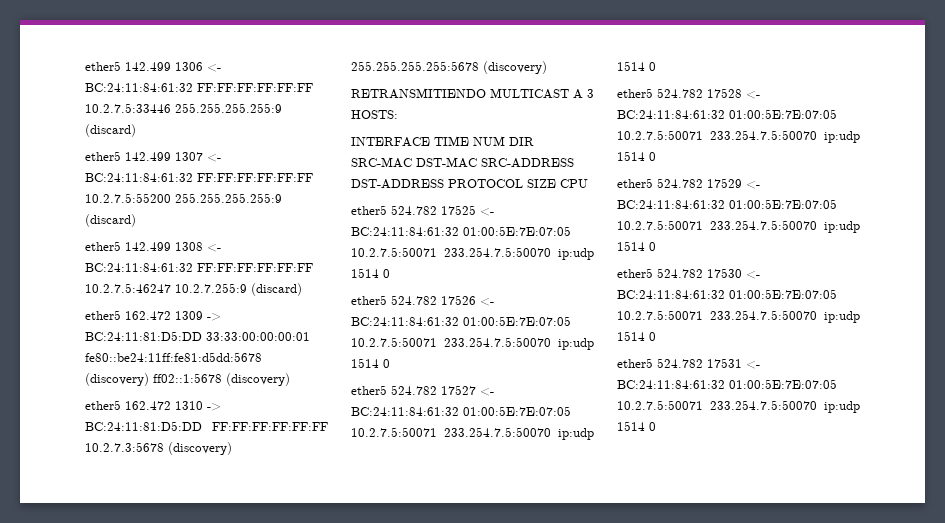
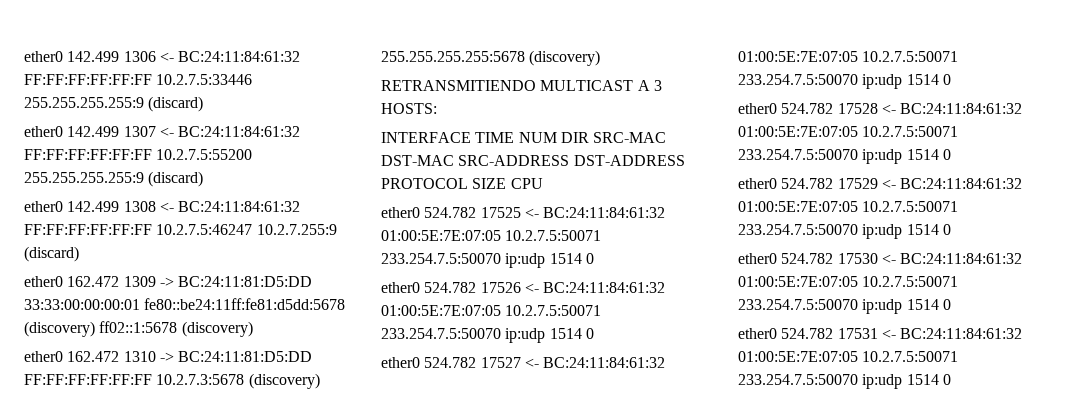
- ether5 142.499 1306 <- BC:24:11:84:61:32 FF:FF:FF:FF:FF:FF 10.2.7.5:33446 255.255.255.255:9 (discard)
+ ether0 142.499 1306 <- BC:24:11:84:61:32 FF:FF:FF:FF:FF:FF 10.2.7.5:33446 255.255.255.255:9 (discard)
- ether5 142.499 1307 <- BC:24:11:84:61:32 FF:FF:FF:FF:FF:FF 10.2.7.5:55200 255.255.255.255:9 (discard)
+ ether0 142.499 1307 <- BC:24:11:84:61:32 FF:FF:FF:FF:FF:FF 10.2.7.5:55200 255.255.255.255:9 (discard)
- ether5 142.499 1308 <- BC:24:11:84:61:32 FF:FF:FF:FF:FF:FF 10.2.7.5:46247 10.2.7.255:9 (discard)
+ ether0 142.499 1308 <- BC:24:11:84:61:32 FF:FF:FF:FF:FF:FF 10.2.7.5:46247 10.2.7.255:9 (discard)
- ether5 162.472 1309 -> BC:24:11:81:D5:DD 33:33:00:00:00:01 fe80::be24:11ff:fe81:d5dd:5678 (discovery) ff02::1:5678 (discovery)
+ ether0 162.472 1309 -> BC:24:11:81:D5:DD 33:33:00:00:00:01 fe80::be24:11ff:fe81:d5dd:5678 (discovery) ff02::1:5678 (discovery)
- ether5 162.472 1310 -> BC:24:11:81:D5:DD FF:FF:FF:FF:FF:FF 10.2.7.3:5678 (discovery) 255.255.255.255:5678 (discovery)
+ ether0 162.472 1310 -> BC:24:11:81:D5:DD FF:FF:FF:FF:FF:FF 10.2.7.3:5678 (discovery) 255.255.255.255:5678 (discovery)
- ether5 524.782 17525 <- BC:24:11:84:61:32 01:00:5E:7E:07:05 10.2.7.5:50071 233.254.7.5:50070 ip:udp 1514 0
+ ether0 524.782 17525 <- BC:24:11:84:61:32 01:00:5E:7E:07:05 10.2.7.5:50071 233.254.7.5:50070 ip:udp 1514 0
- ether5 524.782 17526 <- BC:24:11:84:61:32 01:00:5E:7E:07:05 10.2.7.5:50071 233.254.7.5:50070 ip:udp 1514 0
+ ether0 524.782 17526 <- BC:24:11:84:61:32 01:00:5E:7E:07:05 10.2.7.5:50071 233.254.7.5:50070 ip:udp 1514 0
- ether5 524.782 17527 <- BC:24:11:84:61:32 01:00:5E:7E:07:05 10.2.7.5:50071 233.254.7.5:50070 ip:udp 1514 0
+ ether0 524.782 17527 <- BC:24:11:84:61:32 01:00:5E:7E:07:05 10.2.7.5:50071 233.254.7.5:50070 ip:udp 1514 0
- ether5 524.782 17528 <- BC:24:11:84:61:32 01:00:5E:7E:07:05 10.2.7.5:50071 233.254.7.5:50070 ip:udp 1514 0
+ ether0 524.782 17528 <- BC:24:11:84:61:32 01:00:5E:7E:07:05 10.2.7.5:50071 233.254.7.5:50070 ip:udp 1514 0
- ether5 524.782 17529 <- BC:24:11:84:61:32 01:00:5E:7E:07:05 10.2.7.5:50071 233.254.7.5:50070 ip:udp 1514 0
+ ether0 524.782 17529 <- BC:24:11:84:61:32 01:00:5E:7E:07:05 10.2.7.5:50071 233.254.7.5:50070 ip:udp 1514 0
- ether5 524.782 17530 <- BC:24:11:84:61:32 01:00:5E:7E:07:05 10.2.7.5:50071 233.254.7.5:50070 ip:udp 1514 0
+ ether0 524.782 17530 <- BC:24:11:84:61:32 01:00:5E:7E:07:05 10.2.7.5:50071 233.254.7.5:50070 ip:udp 1514 0
- ether5 524.782 17531 <- BC:24:11:84:61:32 01:00:5E:7E:07:05 10.2.7.5:50071 233.254.7.5:50070 ip:udp 1514 0
+ ether0 524.782 17531 <- BC:24:11:84:61:32 01:00:5E:7E:07:05 10.2.7.5:50071 233.254.7.5:50070 ip:udp 1514 0

